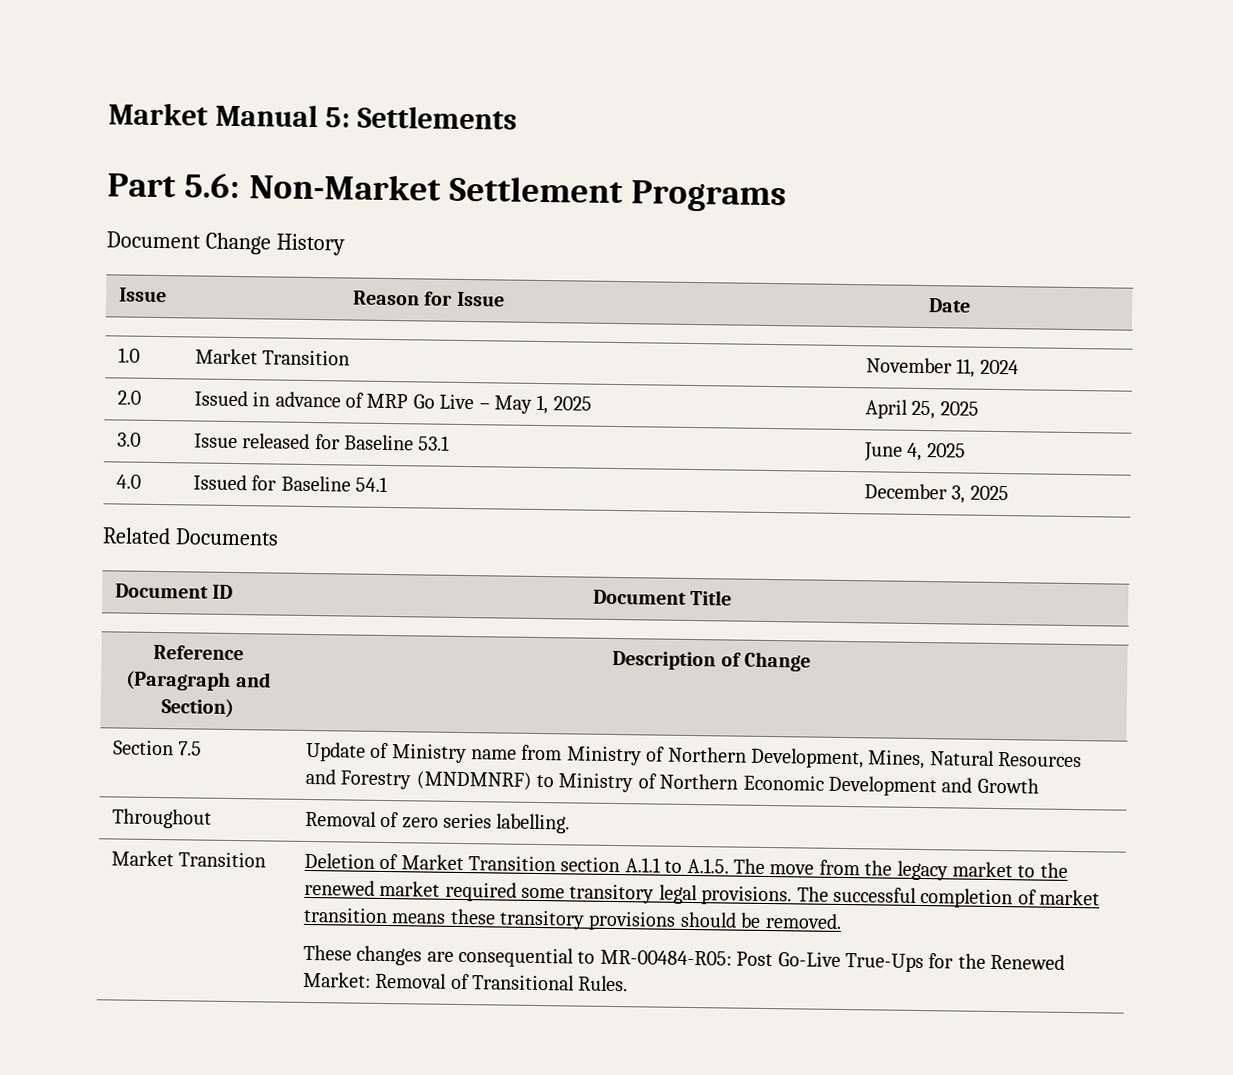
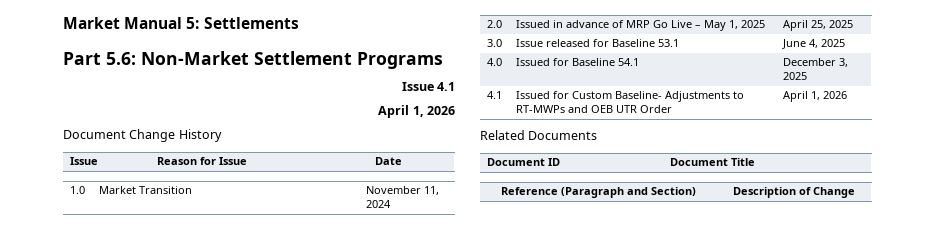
+ Issue 4.1
+ April 1, 2026
+ 4.1 | Issued for Custom Baseline- Adjustments to RT-MWPs and OEB UTR Order | April 1, 2026
- Section 7.5 | Update of Ministry name from Ministry of Northern Development, Mines, Natural Resources and Forestry (MNDMNRF) to Ministry of Northern Economic Development and Growth
- Throughout | Removal of zero series labelling.
- Market Transition | Deletion of Market Transition section A.1.1 to A.1.5. The move from the legacy market to the renewed market required some transitory legal provisions. The successful completion of market transition means these transitory provisions should be removed.
- These changes are consequential to MR-00484-R05: Post Go-Live True-Ups for the Renewed Market: Removal of Transitional Rules.

